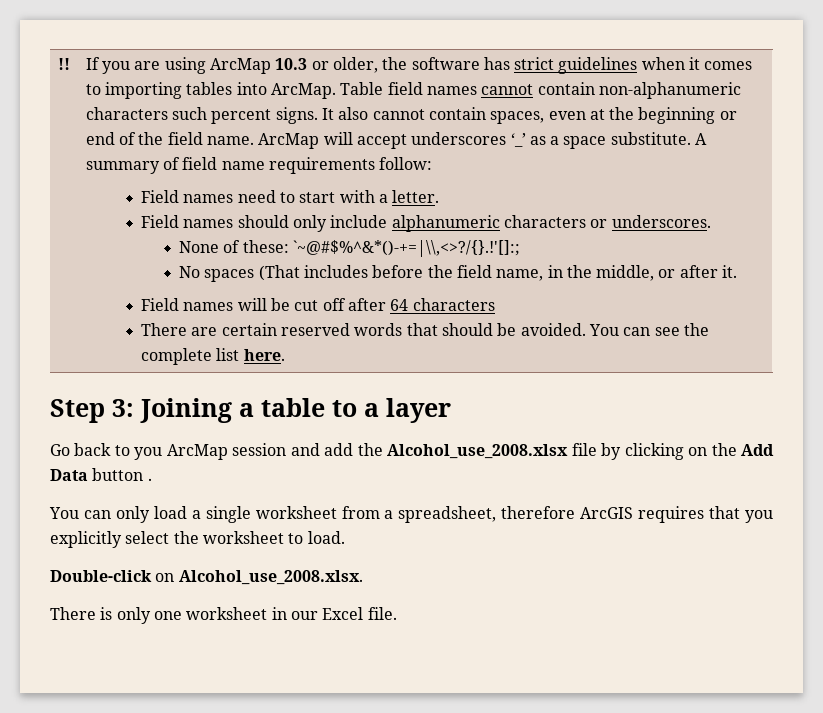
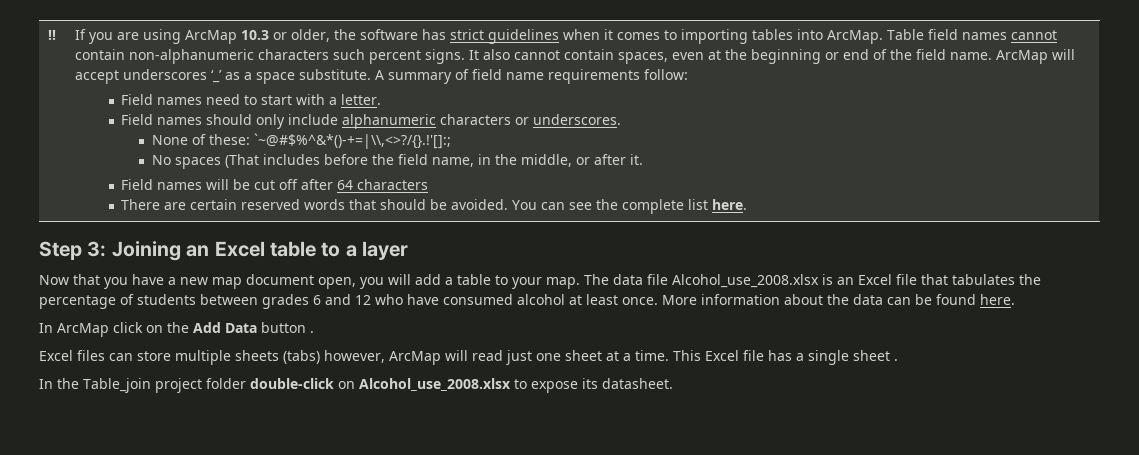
- Step 3: Joining a table to a layer
+ Step 3: Joining an Excel table to a layer
- Go back to you ArcMap session and add the Alcohol_use_2008.xlsx file by clicking on the Add Data button .
+ Now that you have a new map document open, you will add a table to your map. The data file Alcohol_use_2008.xlsx is an Excel file that tabulates the percentage of students between grades 6 and 12 who have consumed alcohol at least once. More information about the data can be found here.
+ In ArcMap click on the Add Data button .
- You can only load a single worksheet from a spreadsheet, therefore ArcGIS requires that you explicitly select the worksheet to load.
- Double-click on Alcohol_use_2008.xlsx.
- There is only one worksheet in our Excel file.
+ Excel files can store multiple sheets (tabs) however, ArcMap will read just one sheet at a time. This Excel file has a single sheet .
+ In the Table_join project folder double-click on Alcohol_use_2008.xlsx to expose its datasheet.

